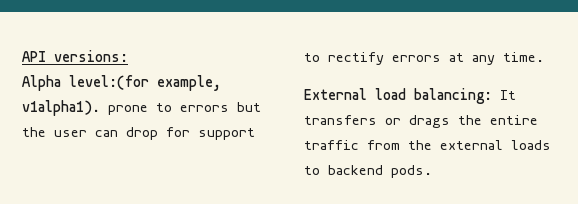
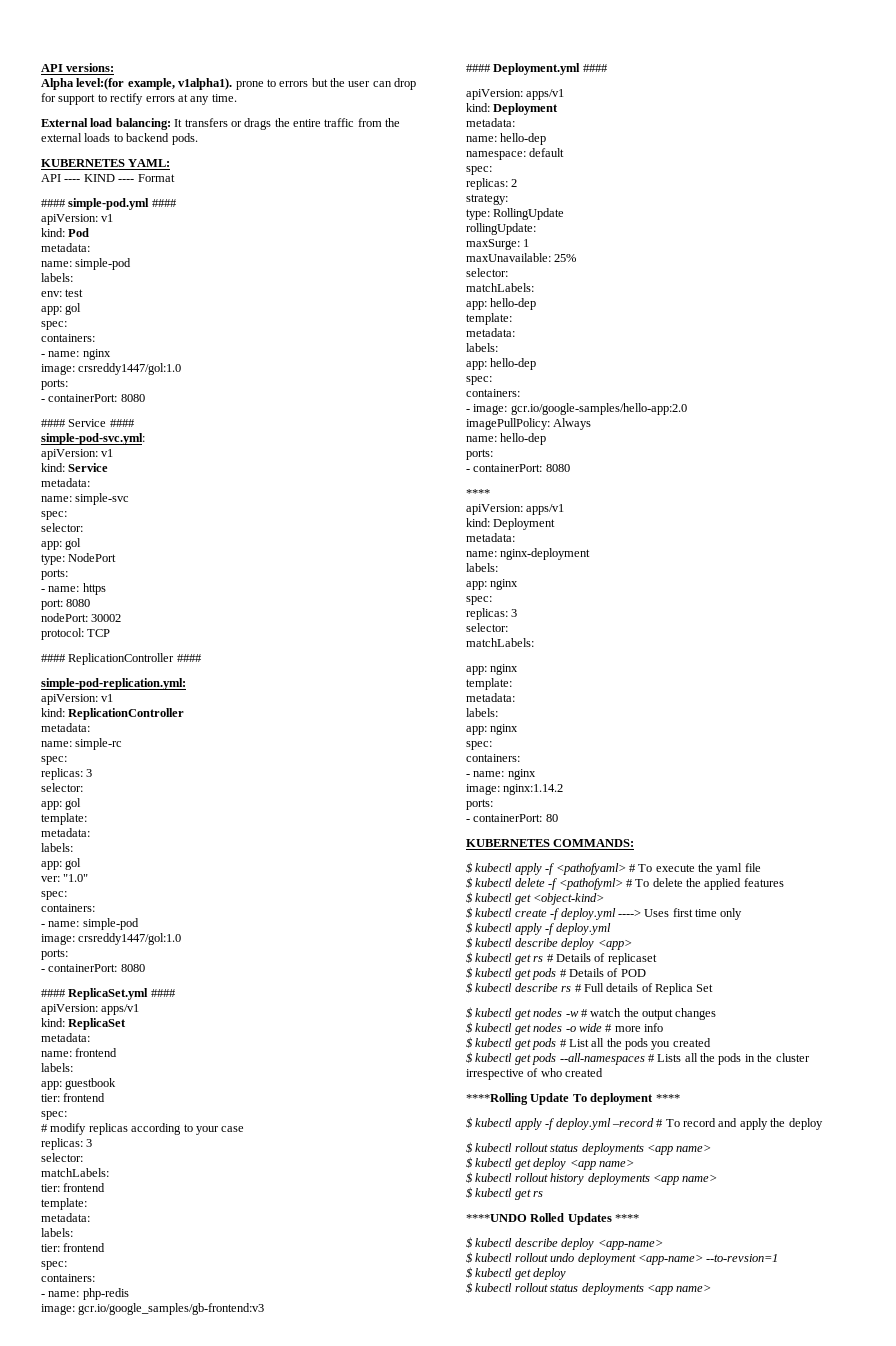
+ KUBERNETES YAML:
+ API ---- KIND ---- Format
+ #### simple-pod.yml ####
+ apiVersion: v1
+ kind: Pod
+ metadata:
+ name: simple-pod
+ labels:
+ env: test
+ app: gol
+ spec:
+ containers:
+ - name: nginx
+ image: crsreddy1447/gol:1.0
+ ports:
+ - containerPort: 8080
+ #### Service ####
+ simple-pod-svc.yml:
+ apiVersion: v1
+ kind: Service
+ metadata:
+ name: simple-svc
+ spec:
+ selector:
+ app: gol
+ type: NodePort
+ ports:
+ - name: https
+ port: 8080
+ nodePort: 30002
+ protocol: TCP
+ #### ReplicationController ####
+ simple-pod-replication.yml:
+ apiVersion: v1
+ kind: ReplicationController
+ metadata:
+ name: simple-rc
+ spec:
+ replicas: 3
+ selector:
+ app: gol
+ template:
+ metadata:
+ labels:
+ app: gol
+ ver: "1.0"
+ spec:
+ containers:
+ - name: simple-pod
+ image: crsreddy1447/gol:1.0
+ ports:
+ - containerPort: 8080
+ #### ReplicaSet.yml ####
+ apiVersion: apps/v1
+ kind: ReplicaSet
+ metadata:
+ name: frontend
+ labels:
+ app: guestbook
+ tier: frontend
+ spec:
+ # modify replicas according to your case
+ replicas: 3
+ selector:
+ matchLabels:
+ tier: frontend
+ template:
+ metadata:
+ labels:
+ tier: frontend
+ spec:
+ containers:
+ - name: php-redis
+ image: gcr.io/google_samples/gb-frontend:v3
+ #### Deployment.yml ####
+ apiVersion: apps/v1
+ kind: Deployment
+ metadata:
+ name: hello-dep
+ namespace: default
+ spec:
+ replicas: 2
+ strategy:
+ type: RollingUpdate
+ rollingUpdate:
+ maxSurge: 1
+ maxUnavailable: 25%
+ selector:
+ matchLabels:
+ app: hello-dep
+ template:
+ metadata:
+ labels:
+ app: hello-dep
+ spec:
+ containers:
+ - image: gcr.io/google-samples/hello-app:2.0
+ imagePullPolicy: Always
+ name: hello-dep
+ ports:
+ - containerPort: 8080
+ ****
+ apiVersion: apps/v1
+ kind: Deployment
+ metadata:
+ name: nginx-deployment
+ labels:
+ app: nginx
+ spec:
+ replicas: 3
+ selector:
+ matchLabels:
+ app: nginx
+ template:
+ metadata:
+ labels:
+ app: nginx
+ spec:
+ containers:
+ - name: nginx
+ image: nginx:1.14.2
+ ports:
+ - containerPort: 80
+ KUBERNETES COMMANDS:
+ $ kubectl apply -f <pathofyaml> # To execute the yaml file
+ $ kubectl delete -f <pathofyml> # To delete the applied features
+ $ kubectl get <object-kind>
+ $ kubectl create -f deploy.yml ----> Uses first time only
+ $ kubectl apply -f deploy.yml
+ $ kubectl describe deploy <app>
+ $ kubectl get rs # Details of replicaset
+ $ kubectl get pods # Details of POD
+ $ kubectl describe rs # Full details of Replica Set
+ $ kubectl get nodes -w # watch the output changes
+ $ kubectl get nodes -o wide # more info
+ $ kubectl get pods # List all the pods you created
+ $ kubectl get pods --all-namespaces # Lists all the pods in the cluster irrespective of who created
+ ****Rolling Update To deployment ****
+ $ kubectl apply -f deploy.yml –record # To record and apply the deploy
+ $ kubectl rollout status deployments <app name>
+ $ kubectl get deploy <app name>
+ $ kubectl rollout history deployments <app name>
+ $ kubectl get rs
+ ****UNDO Rolled Updates ****
+ $ kubectl describe deploy <app-name>
+ $ kubectl rollout undo deployment <app-name> --to-revsion=1
+ $ kubectl get deploy
+ $ kubectl rollout status deployments <app name>

